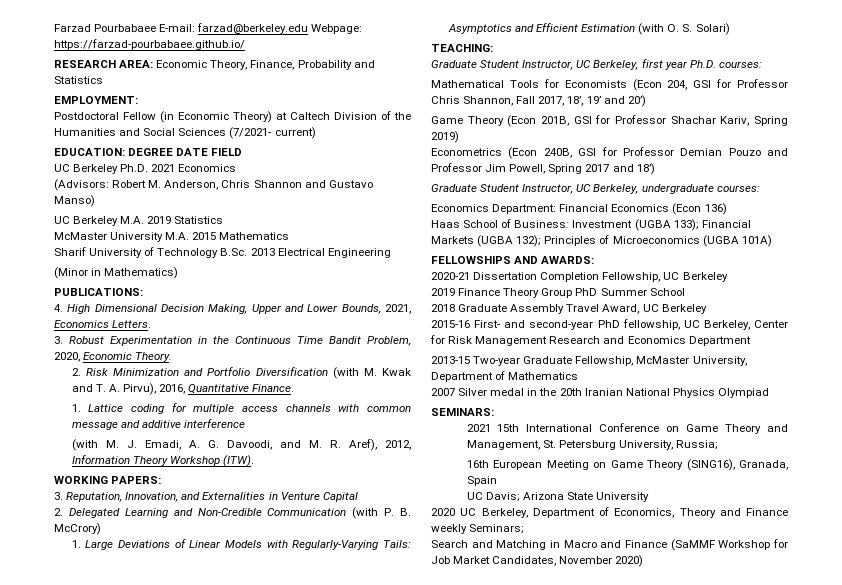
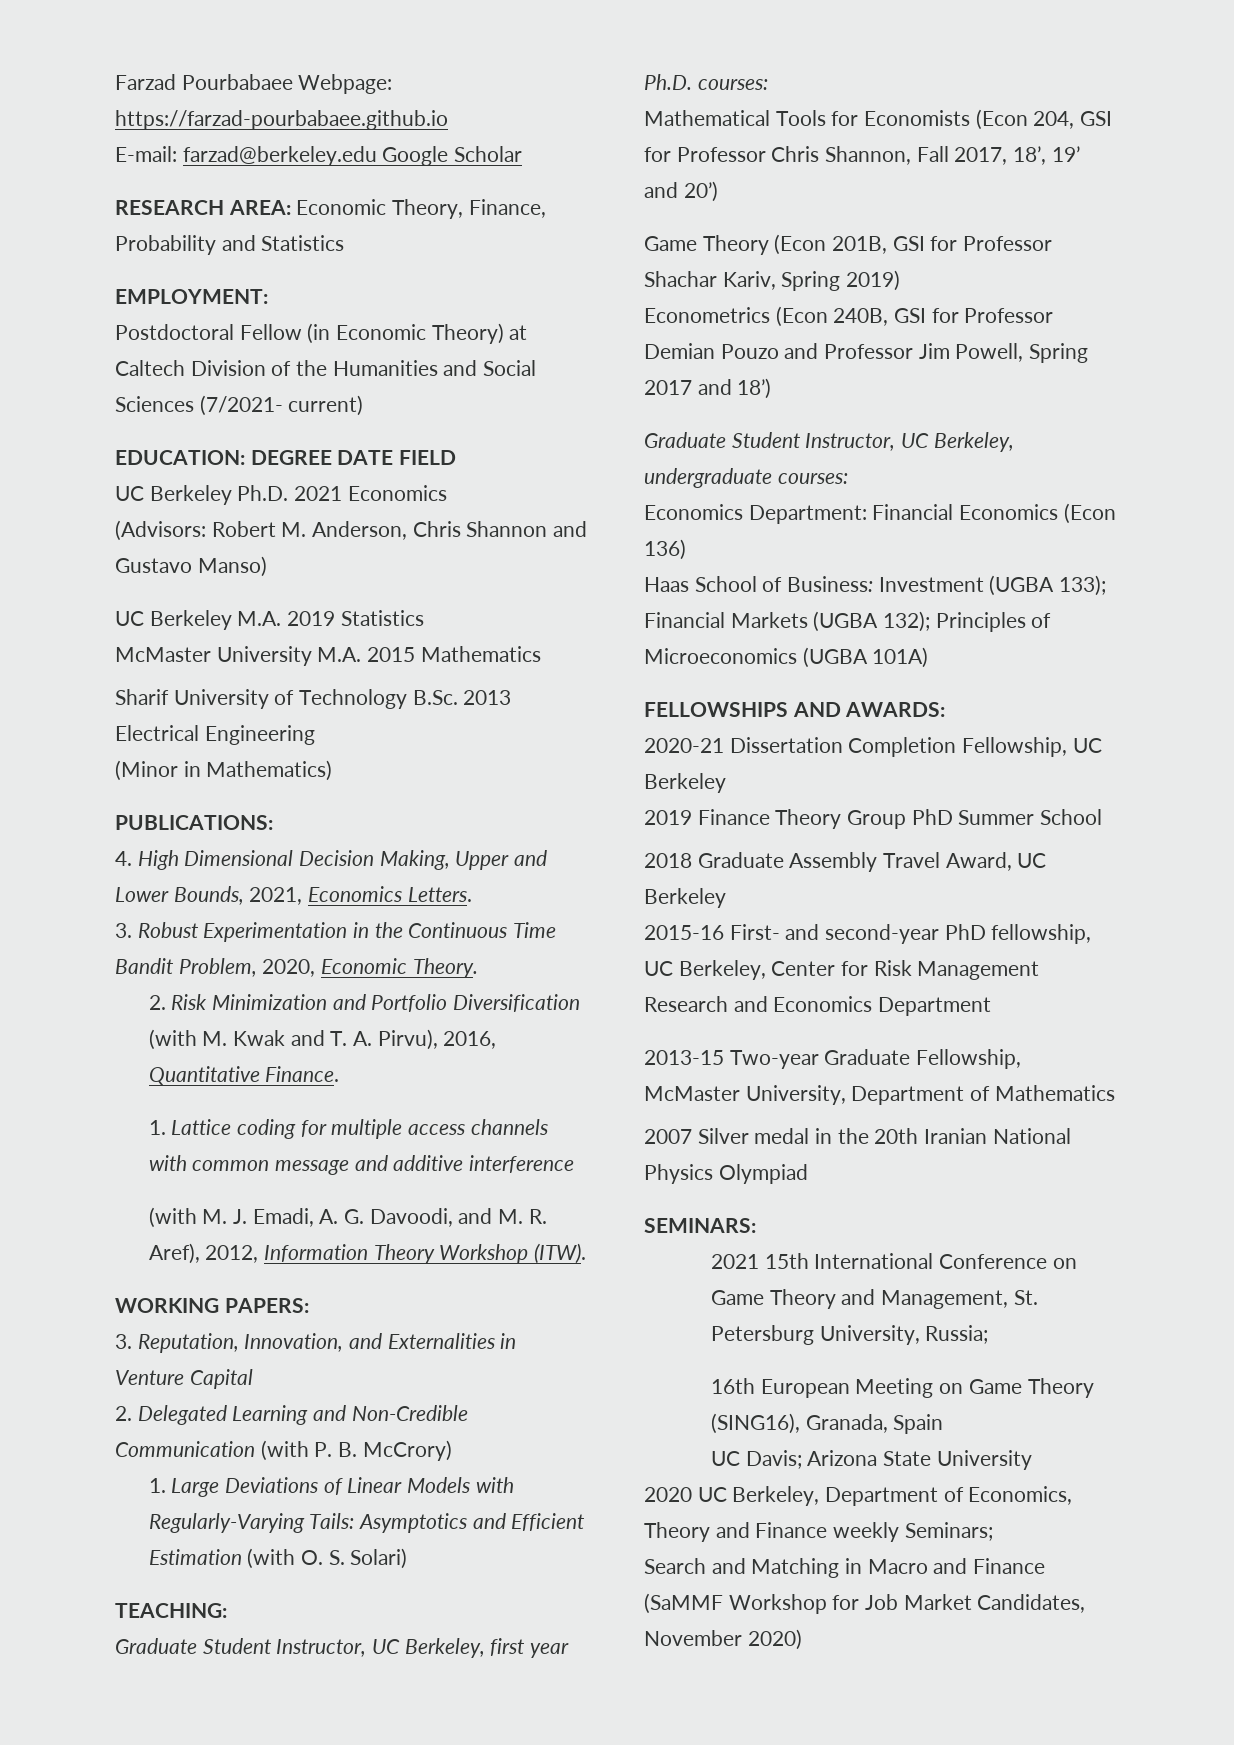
- Farzad Pourbabaee E-mail: farzad@berkeley.edu Webpage: https://farzad-pourbabaee.github.io/
+ Farzad Pourbabaee Webpage: https://farzad-pourbabaee.github.io
+ E-mail: farzad@berkeley.edu Google Scholar

